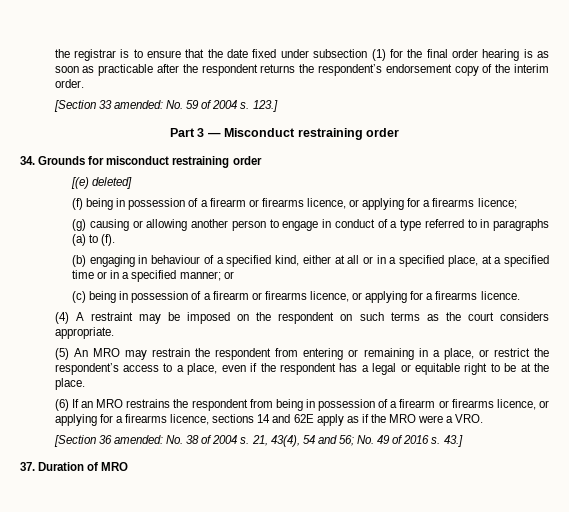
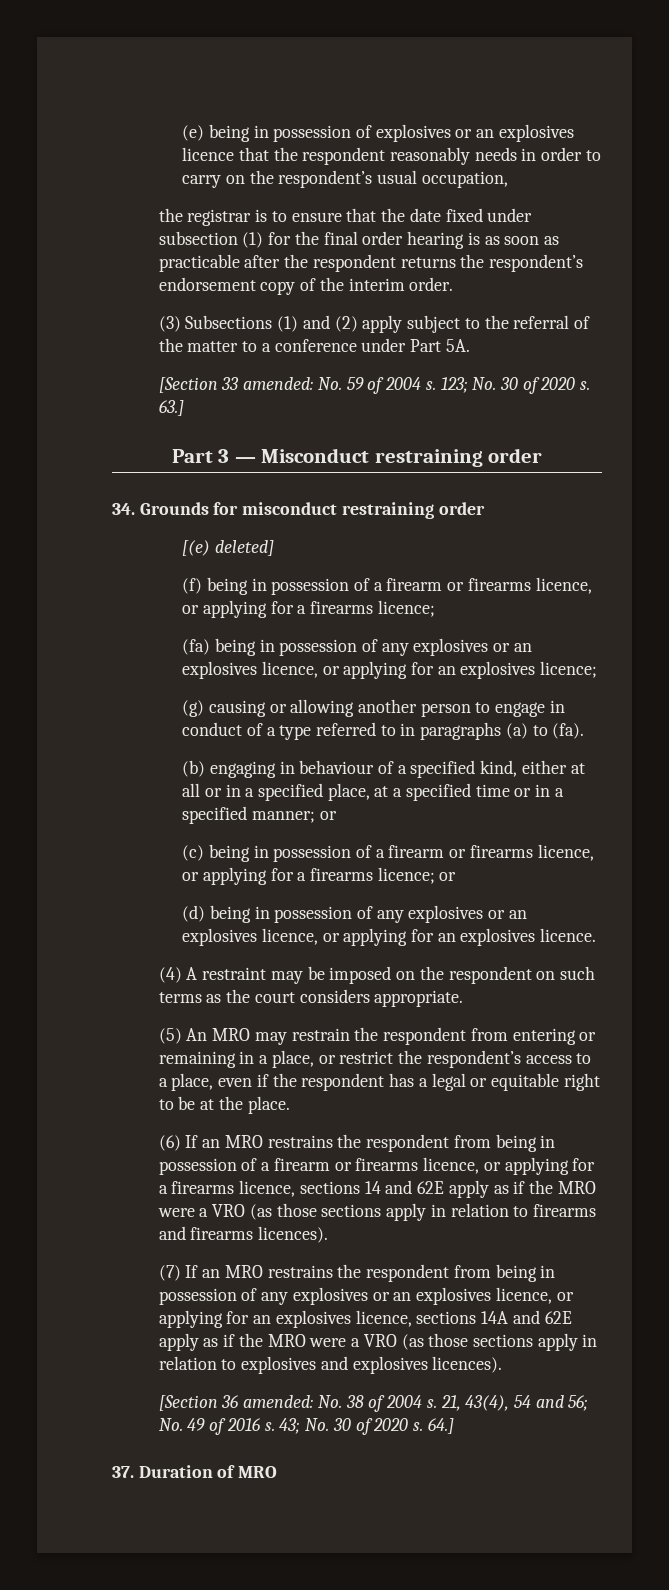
+ (e) being in possession of explosives or an explosives licence that the respondent reasonably needs in order to carry on the respondent’s usual occupation,
+ (3) Subsections (1) and (2) apply subject to the referral of the matter to a conference under Part 5A.
- 123.]
+ 123; No. 30 of 2020 s. 63.]
+ (fa) being in possession of any explosives or an explosives licence, or applying for an explosives licence;
- (g) causing or allowing another person to engage in conduct of a type referred to in paragraphs (a) to (f).
+ (g) causing or allowing another person to engage in conduct of a type referred to in paragraphs (a) to (fa).
- (c) being in possession of a firearm or firearms licence, or applying for a firearms licence.
+ (c) being in possession of a firearm or firearms licence, or applying for a firearms licence; or
+ (d) being in possession of any explosives or an explosives licence, or applying for an explosives licence.
- (6) If an MRO restrains the respondent from being in possession of a firearm or firearms licence, or applying for a firearms licence, sections 14 and 62E apply as if the MRO were a VRO.
+ (6) If an MRO restrains the respondent from being in possession of a firearm or firearms licence, or applying for a firearms licence, sections 14 and 62E apply as if the MRO were a VRO (as those sections apply in relation to firearms and firearms licences).
+ (7) If an MRO restrains the respondent from being in possession of any explosives or an explosives licence, or applying for an explosives licence, sections 14A and 62E apply as if the MRO were a VRO (as those sections apply in relation to explosives and explosives licences).
- 43.]
+ 43; No. 30 of 2020 s. 64.]

